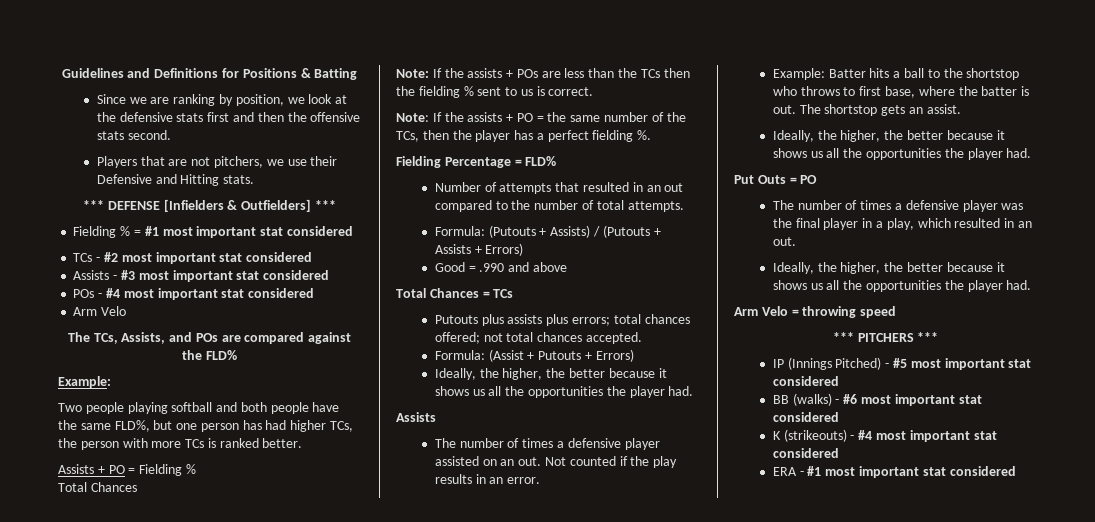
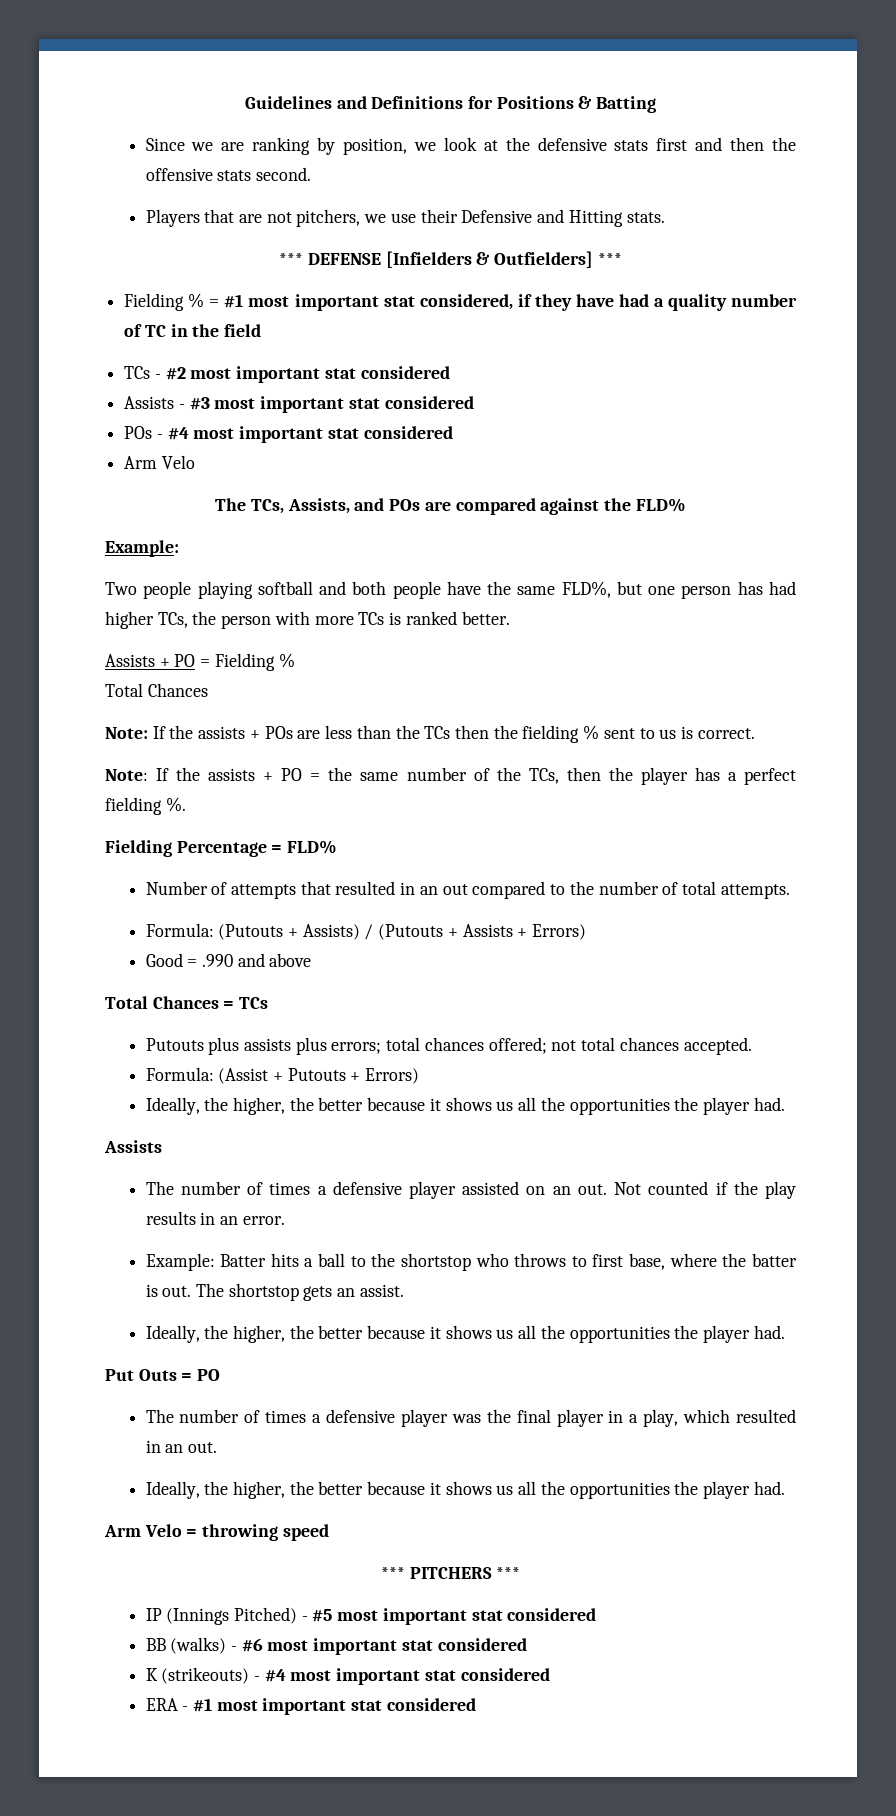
- Fielding % = #1 most important stat considered
+ Fielding % = #1 most important stat considered, if they have had a quality number of TC in the field

